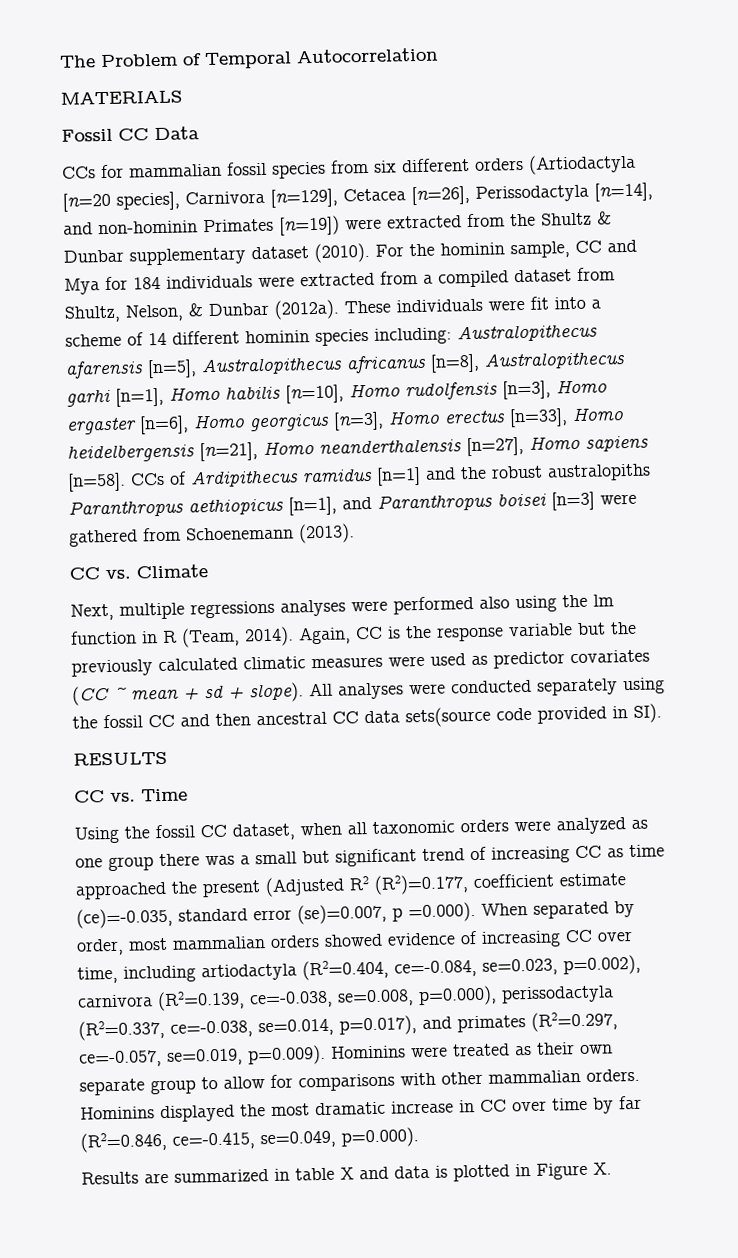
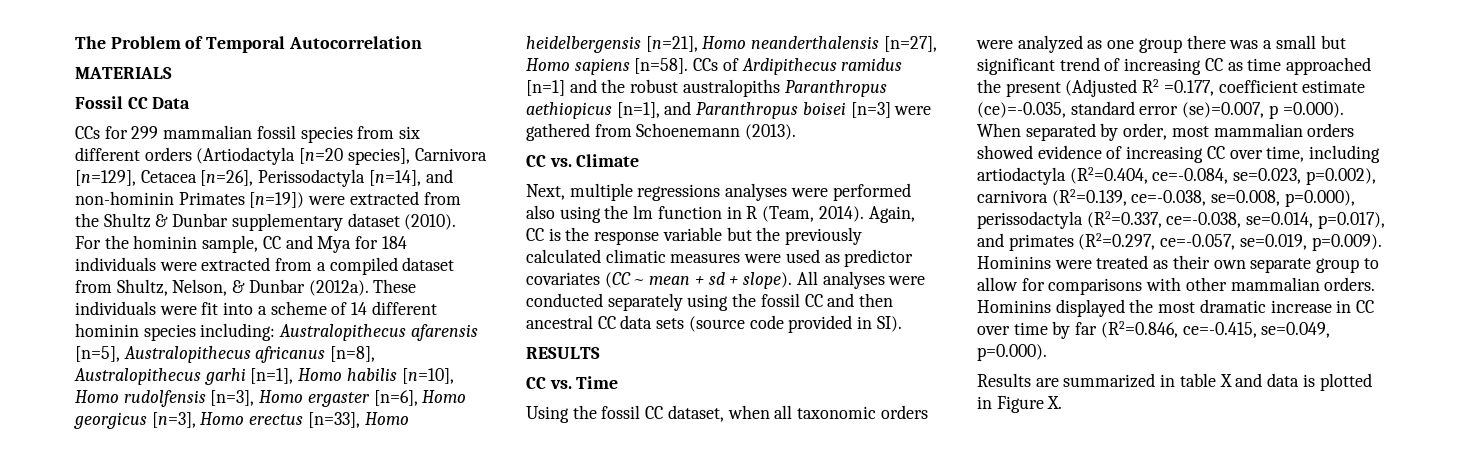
- CCs for mammalian fossil species from six different orders (Artiodactyla [n=20 species], Carnivora [n=129], Cetacea [n=26], Perissodactyla [n=14], and non-hominin Primates [n=19]) were extracted from the Shultz & Dunbar supplementary dataset (2010).
+ CCs for 299 mammalian fossil species from six different orders (Artiodactyla [n=20 species], Carnivora [n=129], Cetacea [n=26], Perissodactyla [n=14], and non-hominin Primates [n=19]) were extracted from the Shultz & Dunbar supplementary dataset (2010).
- All analyses were conducted separately using the fossil CC and then ancestral CC data sets(source code provided in SI).
+ All analyses were conducted separately using the fossil CC and then ancestral CC data sets (source code provided in SI).
- Using the fossil CC dataset, when all taxonomic orders were analyzed as one group there was a small but significant trend of increasing CC as time approached the present (Adjusted R2 (R2)=0.177, coefficient estimate (ce)=-0.035, standard error (se)=0.007, p =0.000). When separated by order, most mammalian orders showed evidence of increasing CC over time, including artiodactyla (R2=0.404, ce=-0.084, se=0.023, p=0.002), carnivora (R2=0.139, ce=-0.038, se=0.008, p=0.000), perissodactyla (R2=0.337, ce=-0.038, se=0.014, p=0.017), and primates (R2=0.297, ce=-0.057, se=0.019, p=0.009). Hominins were treated as their own separate group to allow for comparisons with other mammalian orders.
+ Using the fossil CC dataset, when all taxonomic orders were analyzed as one group there was a small but significant trend of increasing CC as time approached the present (Adjusted R2 =0.177, coefficient estimate (ce)=-0.035, standard error (se)=0.007, p =0.000). When separated by order, most mammalian orders showed evidence of increasing CC over time, including artiodactyla (R2=0.404, ce=-0.084, se=0.023, p=0.002), carnivora (R2=0.139, ce=-0.038, se=0.008, p=0.000), perissodactyla (R2=0.337, ce=-0.038, se=0.014, p=0.017), and primates (R2=0.297, ce=-0.057, se=0.019, p=0.009). Hominins were treated as their own separate group to allow for comparisons with other mammalian orders.

